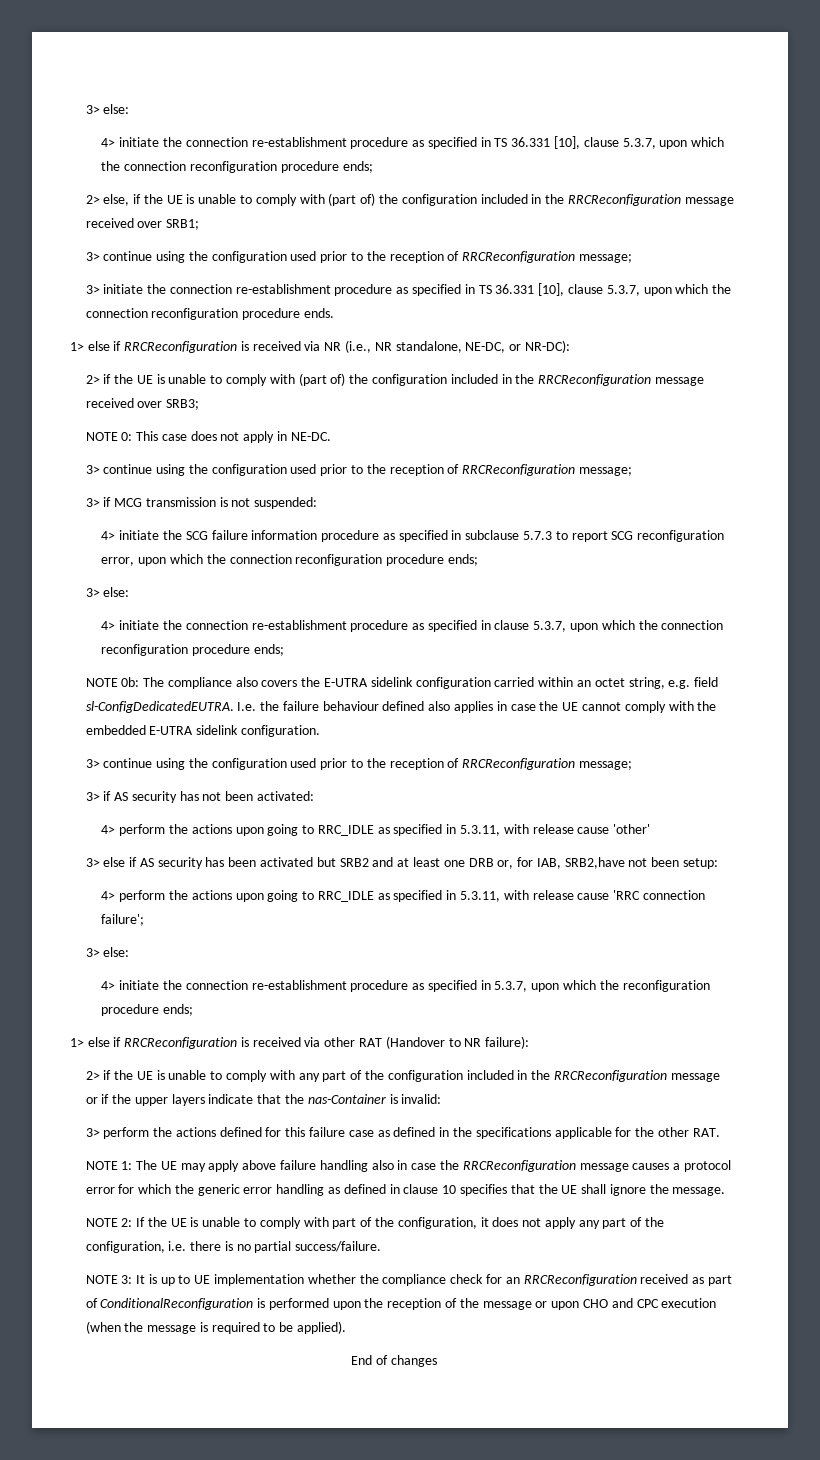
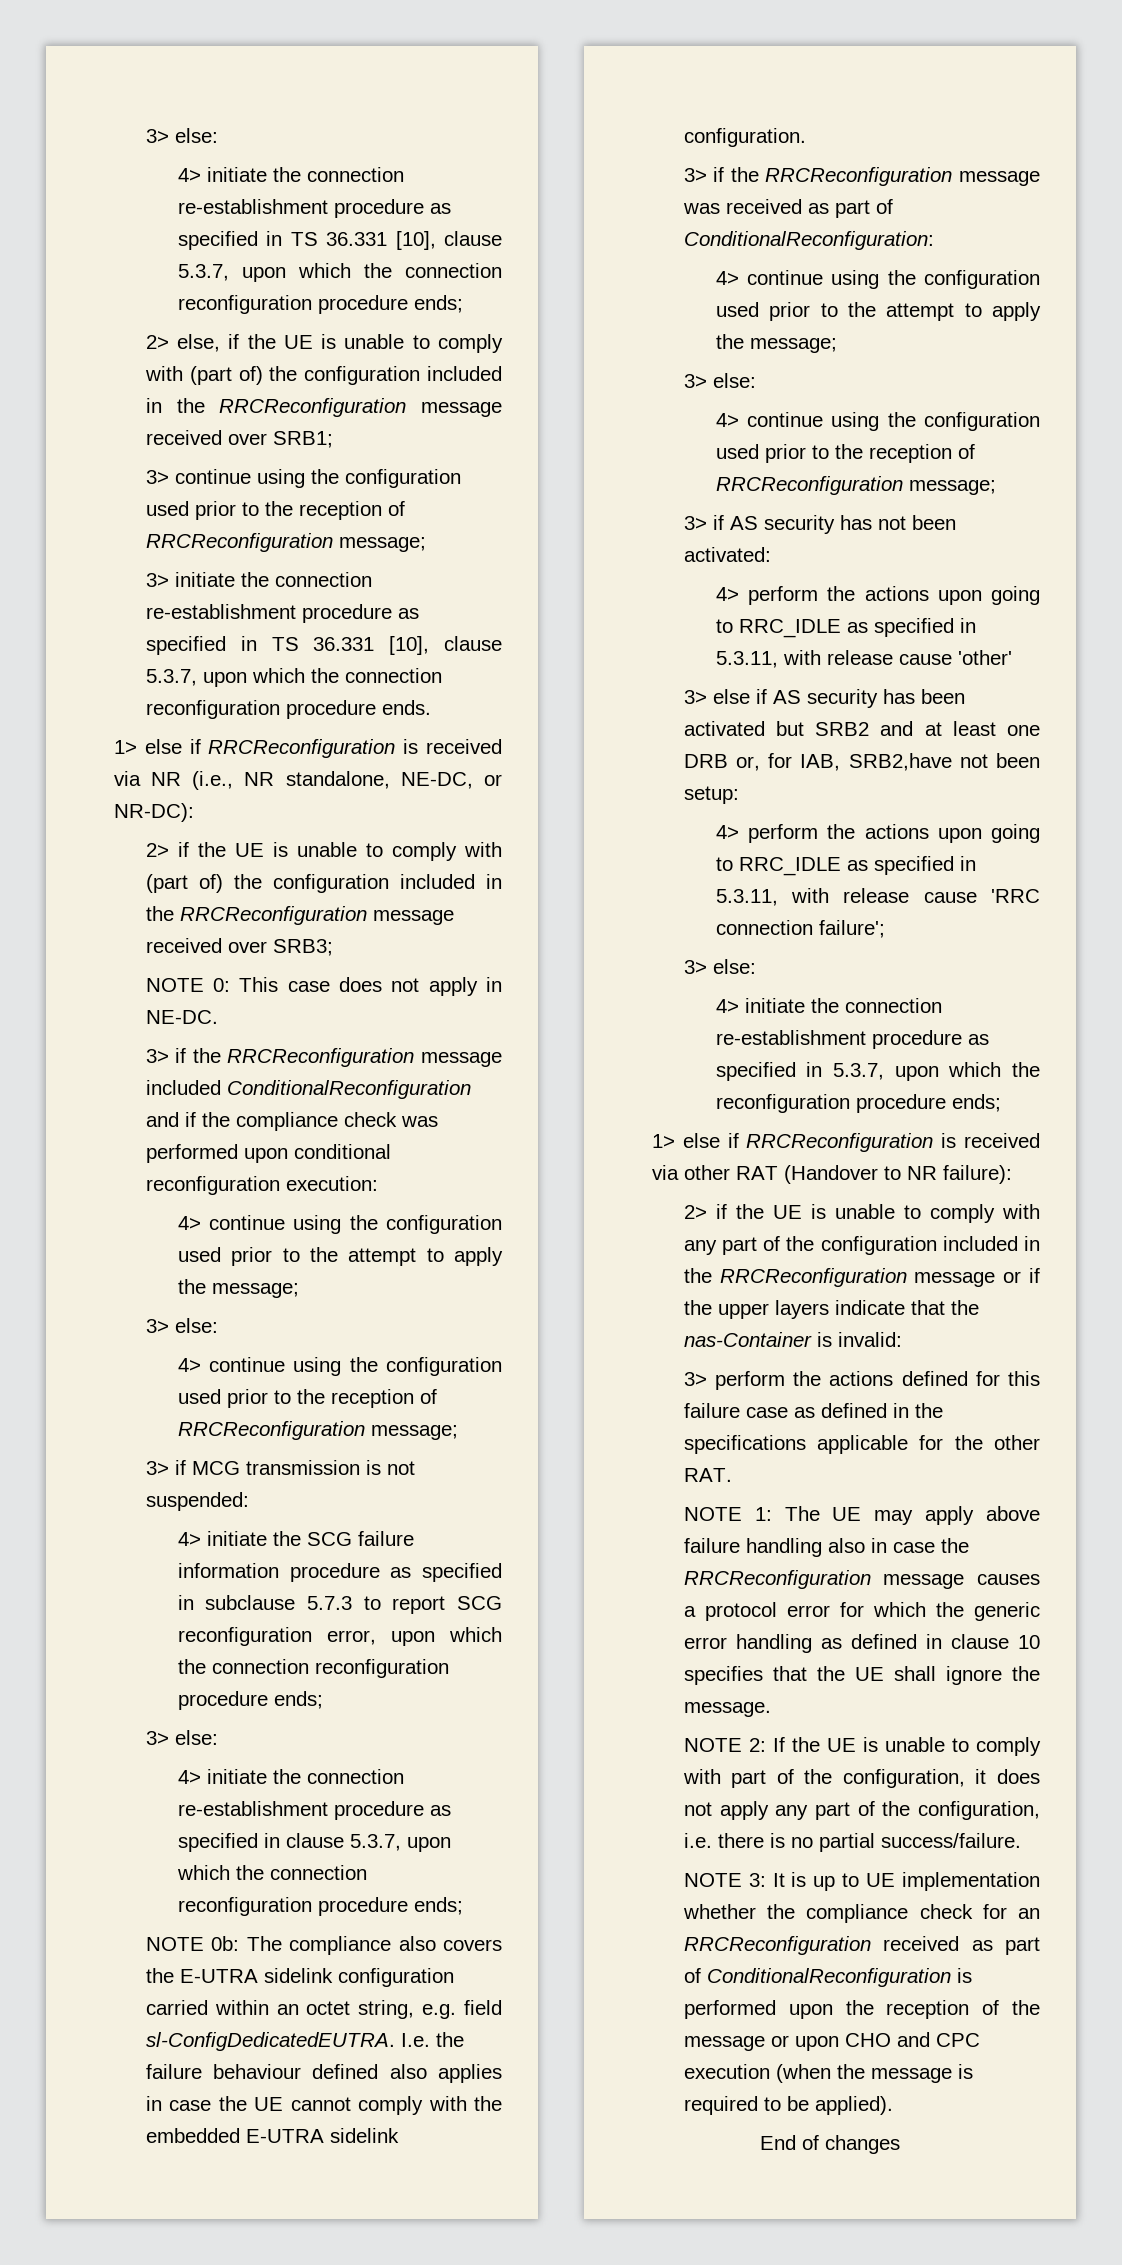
  NOTE 0: This case does not apply in NE-DC.
- 3> continue using the configuration used prior to the reception of RRCReconfiguration message;
+ 3> if the RRCReconfiguration message included ConditionalReconfiguration and if the compliance check was performed upon conditional reconfiguration execution:
+ 4> continue using the configuration used prior to the attempt to apply the message;
+ 3> else:
+ 4> continue using the configuration used prior to the reception of RRCReconfiguration message;
  I.e. the failure behaviour defined also applies in case the UE cannot comply with the embedded E-UTRA sidelink configuration.
- 3> continue using the configuration used prior to the reception of RRCReconfiguration message;
+ 3> if the RRCReconfiguration message was received as part of ConditionalReconfiguration:
+ 4> continue using the configuration used prior to the attempt to apply the message;
+ 3> else:
+ 4> continue using the configuration used prior to the reception of RRCReconfiguration message;

